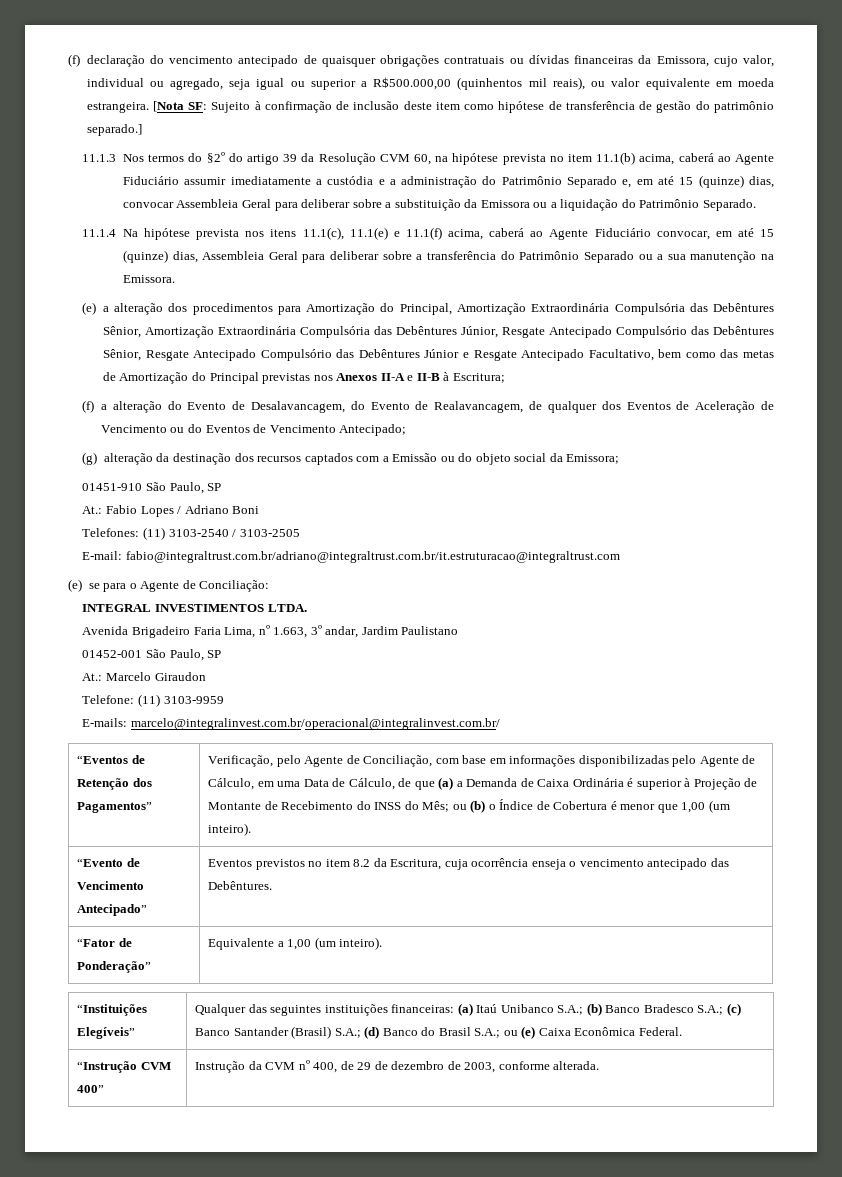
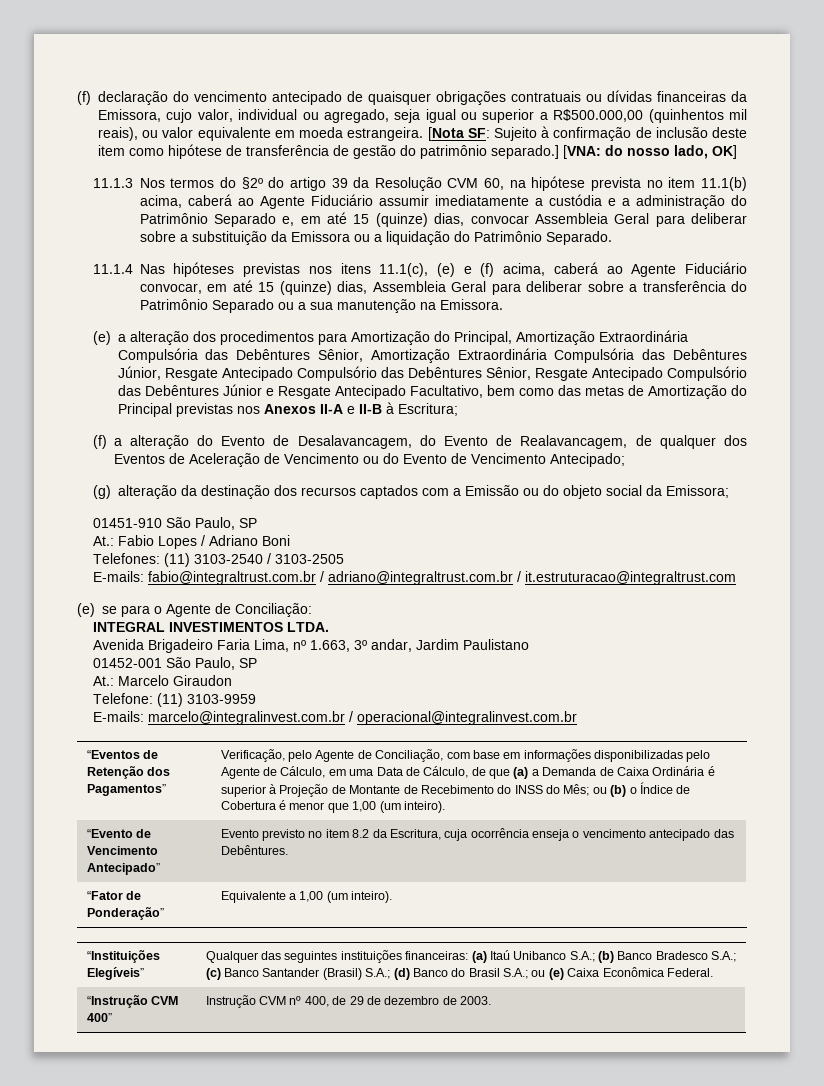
+ [VNA: do nosso lado, OK]
- 11.1.4 Na hipótese prevista nos itens 11.1(c), 11.1(e) e 11.1(f) acima, caberá ao Agente Fiduciário convocar, em até 15 (quinze) dias, Assembleia Geral para deliberar sobre a transferência do Patrimônio Separado ou a sua manutenção na Emissora.
+ 11.1.4 Nas hipóteses previstas nos itens 11.1(c), (e) e (f) acima, caberá ao Agente Fiduciário convocar, em até 15 (quinze) dias, Assembleia Geral para deliberar sobre a transferência do Patrimônio Separado ou a sua manutenção na Emissora.
- (f) a alteração do Evento de Desalavancagem, do Evento de Realavancagem, de qualquer dos Eventos de Aceleração de Vencimento ou do Eventos de Vencimento Antecipado;
+ (f) a alteração do Evento de Desalavancagem, do Evento de Realavancagem, de qualquer dos Eventos de Aceleração de Vencimento ou do Evento de Vencimento Antecipado;
- E-mail: fabio@integraltrust.com.br/adriano@integraltrust.com.br/it.estruturacao@integraltrust.com
+ E-mails: fabio@integraltrust.com.br / adriano@integraltrust.com.br / it.estruturacao@integraltrust.com
- E-mails: marcelo@integralinvest.com.br/operacional@integralinvest.com.br/
+ E-mails: marcelo@integralinvest.com.br / operacional@integralinvest.com.br
- “Evento de Vencimento Antecipado” | Eventos previstos no item 8.2 da Escritura, cuja ocorrência enseja o vencimento antecipado das Debêntures.
+ “Evento de Vencimento Antecipado” | Evento previsto no item 8.2 da Escritura, cuja ocorrência enseja o vencimento antecipado das Debêntures.
- “Instrução CVM 400” | Instrução da CVM nº 400, de 29 de dezembro de 2003, conforme alterada.
+ “Instrução CVM 400” | Instrução CVM nº 400, de 29 de dezembro de 2003.

